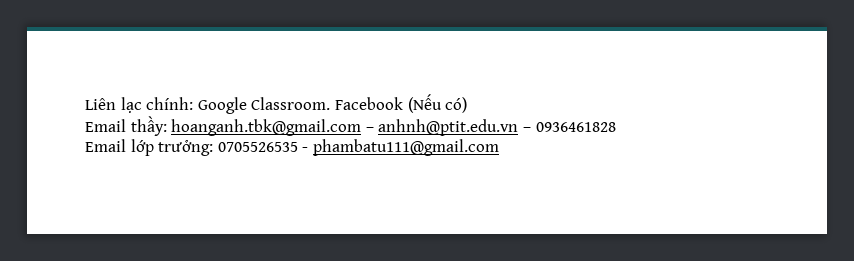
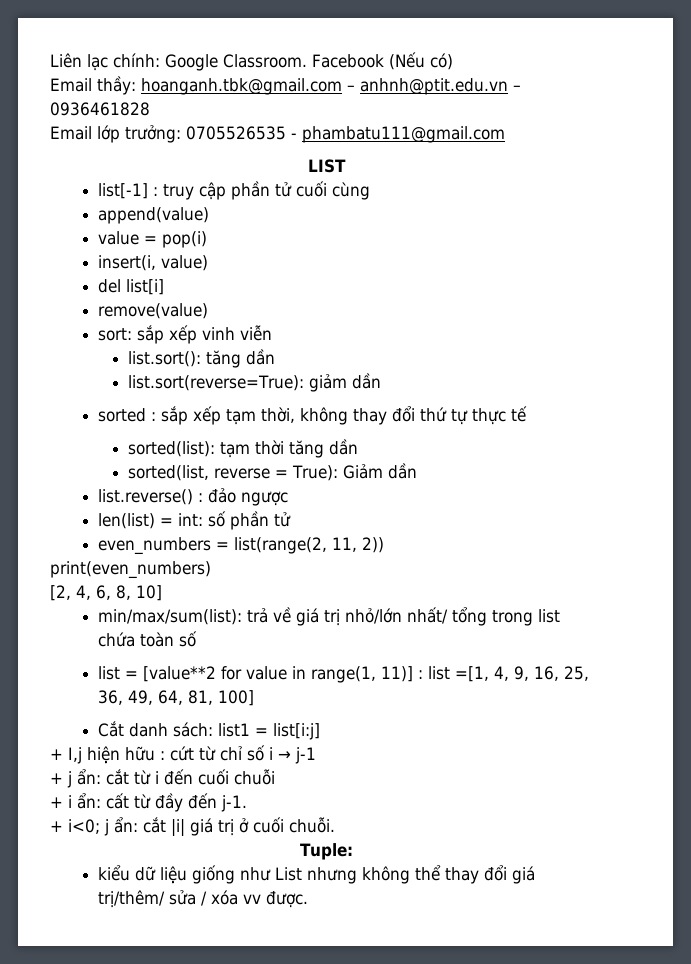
+ LIST
+ list[-1] : truy cập phần tử cuối cùng
+ append(value)
+ value = pop(i)
+ insert(i, value)
+ del list[i]
+ remove(value)
+ sort: sắp xếp vinh viễn
+ list.sort(): tăng dần
+ list.sort(reverse=True): giảm dần
+ sorted : sắp xếp tạm thời, không thay đổi thứ tự thực tế
+ sorted(list): tạm thời tăng dần
+ sorted(list, reverse = True): Giảm dần
+ list.reverse() : đảo ngược
+ len(list) = int: số phần tử
+ even_numbers = list(range(2, 11, 2))
+ print(even_numbers)
+ [2, 4, 6, 8, 10]
+ min/max/sum(list): trả về giá trị nhỏ/lớn nhất/ tổng trong list chứa toàn số
+ list = [value**2 for value in range(1, 11)] : list =[1, 4, 9, 16, 25, 36, 49, 64, 81, 100]
+ Cắt danh sách: list1 = list[i:j]
+ + I,j hiện hữu : cứt từ chỉ số i → j-1
+ + j ẩn: cắt từ i đến cuối chuỗi
+ + i ẩn: cất từ đầy đến j-1.
+ + i<0; j ẩn: cắt |i| giá trị ở cuối chuỗi.
+ Tuple:
+ kiểu dữ liệu giống như List nhưng không thể thay đổi giá trị/thêm/ sửa / xóa vv được.

